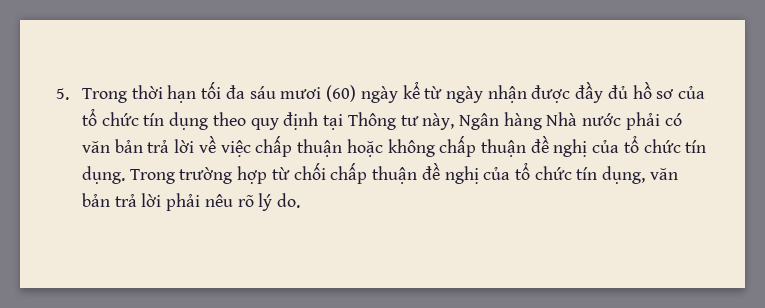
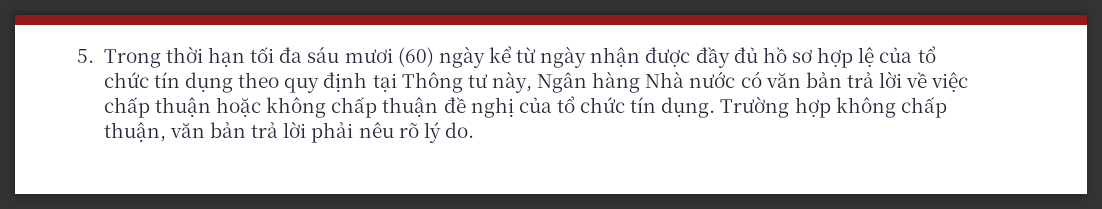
- 5. Trong thời hạn tối đa sáu mươi (60) ngày kể từ ngày nhận được đầy đủ hồ sơ của tổ chức tín dụng theo quy định tại Thông tư này, Ngân hàng Nhà nước phải có văn bản trả lời về việc chấp thuận hoặc không chấp thuận đề nghị của tổ chức tín dụng.
+ 5. Trong thời hạn tối đa sáu mươi (60) ngày kể từ ngày nhận được đầy đủ hồ sơ hợp lệ của tổ chức tín dụng theo quy định tại Thông tư này, Ngân hàng Nhà nước có văn bản trả lời về việc chấp thuận hoặc không chấp thuận đề nghị của tổ chức tín dụng.
- Trong trường hợp từ chối chấp thuận đề nghị của tổ chức tín dụng, văn bản trả lời phải nêu rõ lý do.
+ Trường hợp không chấp thuận, văn bản trả lời phải nêu rõ lý do.

